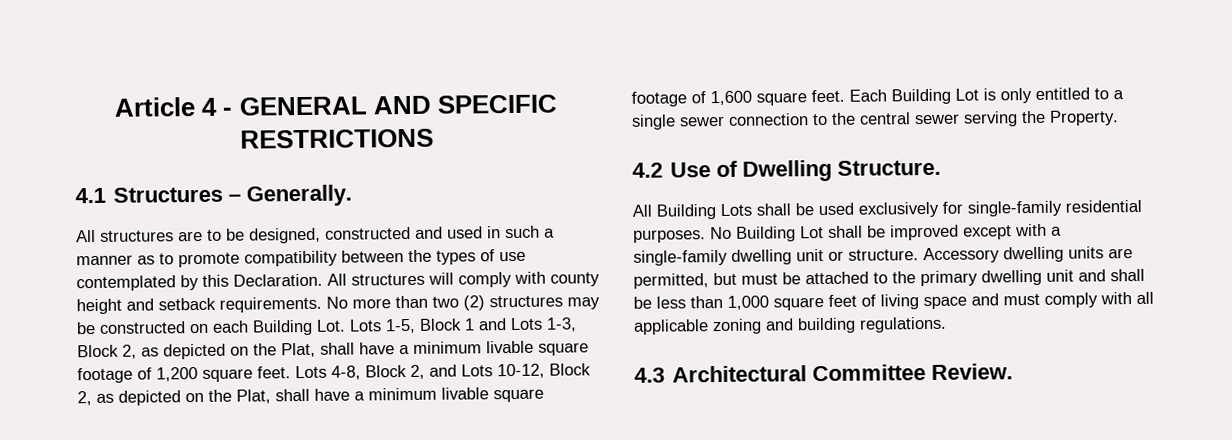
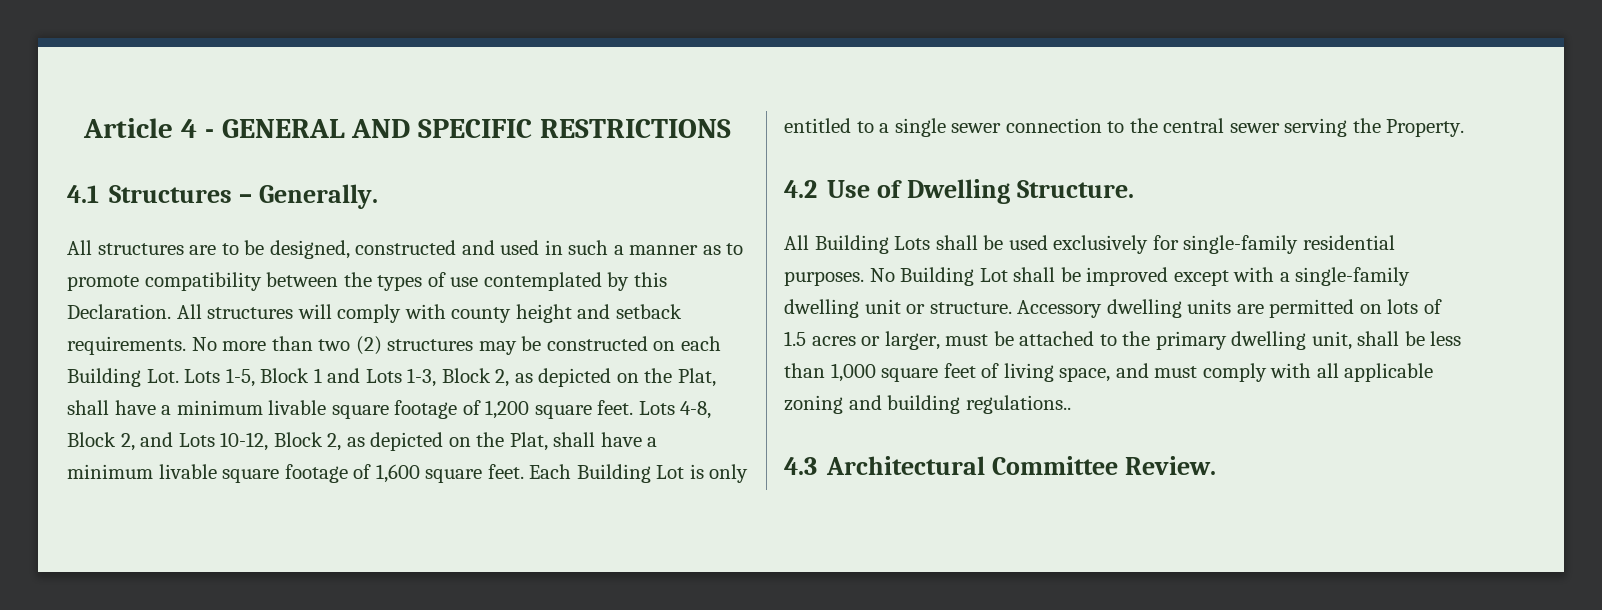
- Accessory dwelling units are permitted, but must be attached to the primary dwelling unit and shall be less than 1,000 square feet of living space and must comply with all applicable zoning and building regulations.
+ Accessory dwelling units are permitted on lots of 1.5 acres or larger, must be attached to the primary dwelling unit, shall be less than 1,000 square feet of living space, and must comply with all applicable zoning and building regulations..

